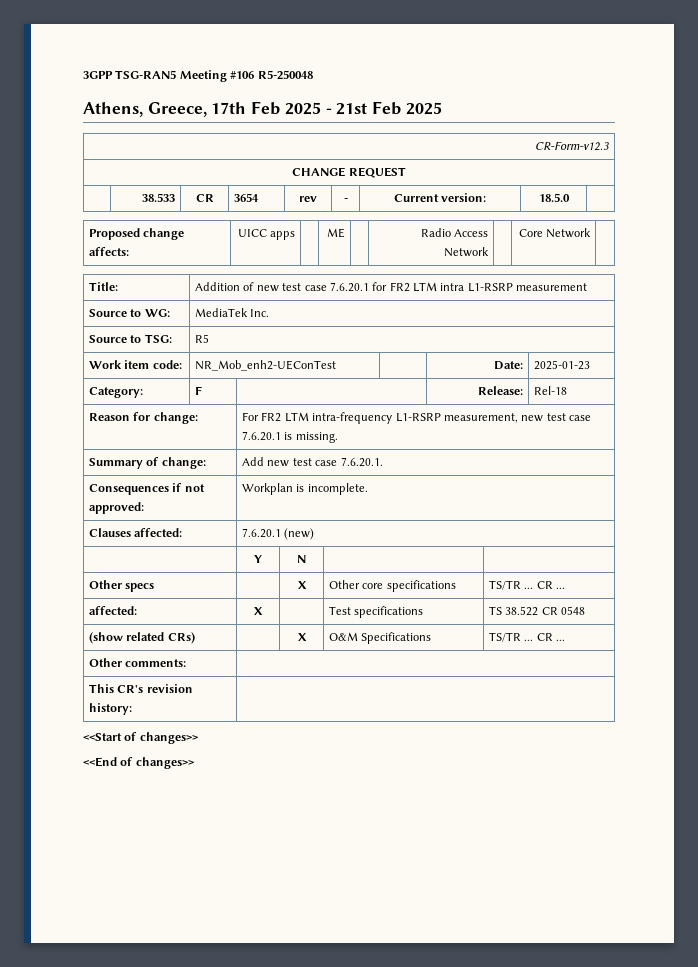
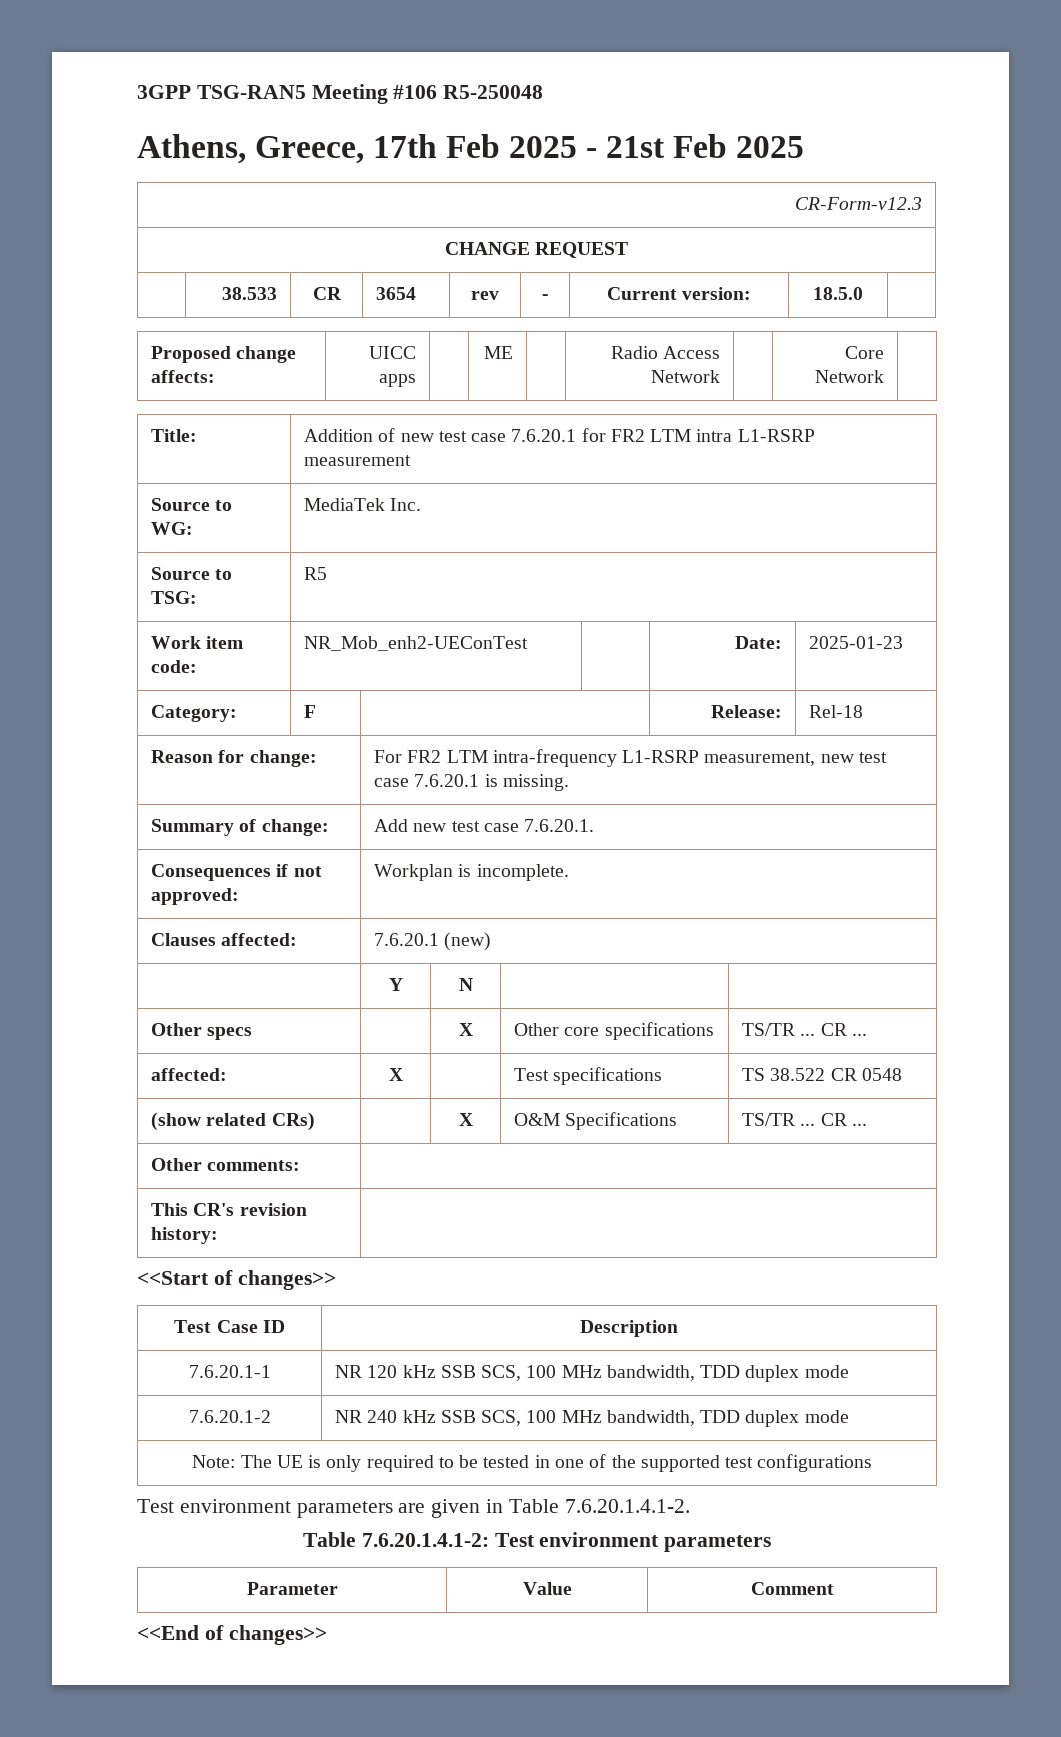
+ Test Case ID | Description
+ 7.6.20.1-1 | NR 120 kHz SSB SCS, 100 MHz bandwidth, TDD duplex mode
+ 7.6.20.1-2 | NR 240 kHz SSB SCS, 100 MHz bandwidth, TDD duplex mode
+ Note: The UE is only required to be tested in one of the supported test configurations
+ Test environment parameters are given in Table 7.6.20.1.4.1-2.
+ Table 7.6.20.1.4.1-2: Test environment parameters
+ Parameter | Value | Comment

